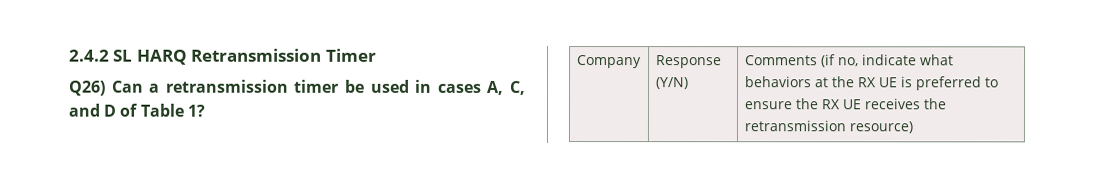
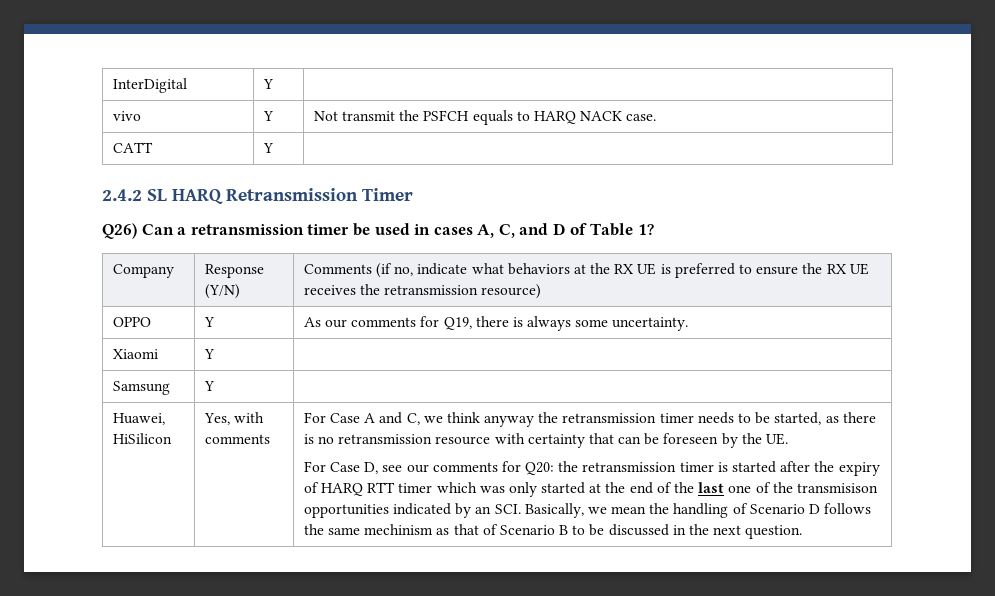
+ InterDigital | Y |
+ vivo | Y | Not transmit the PSFCH equals to HARQ NACK case.
+ CATT | Y |
+ OPPO | Y | As our comments for Q19, there is always some uncertainty.
+ Xiaomi | Y |
+ Samsung | Y |
+ Huawei, HiSilicon | Yes, with comments | For Case A and C, we think anyway the retransmission timer needs to be started, as there is no retransmission resource with certainty that can be foreseen by the UE.
+ For Case D, see our comments for Q20: the retransmission timer is started after the expiry of HARQ RTT timer which was only started at the end of the last one of the transmisison opportunities indicated by an SCI. Basically, we mean the handling of Scenario D follows the same mechinism as that of Scenario B to be discussed in the next question.

